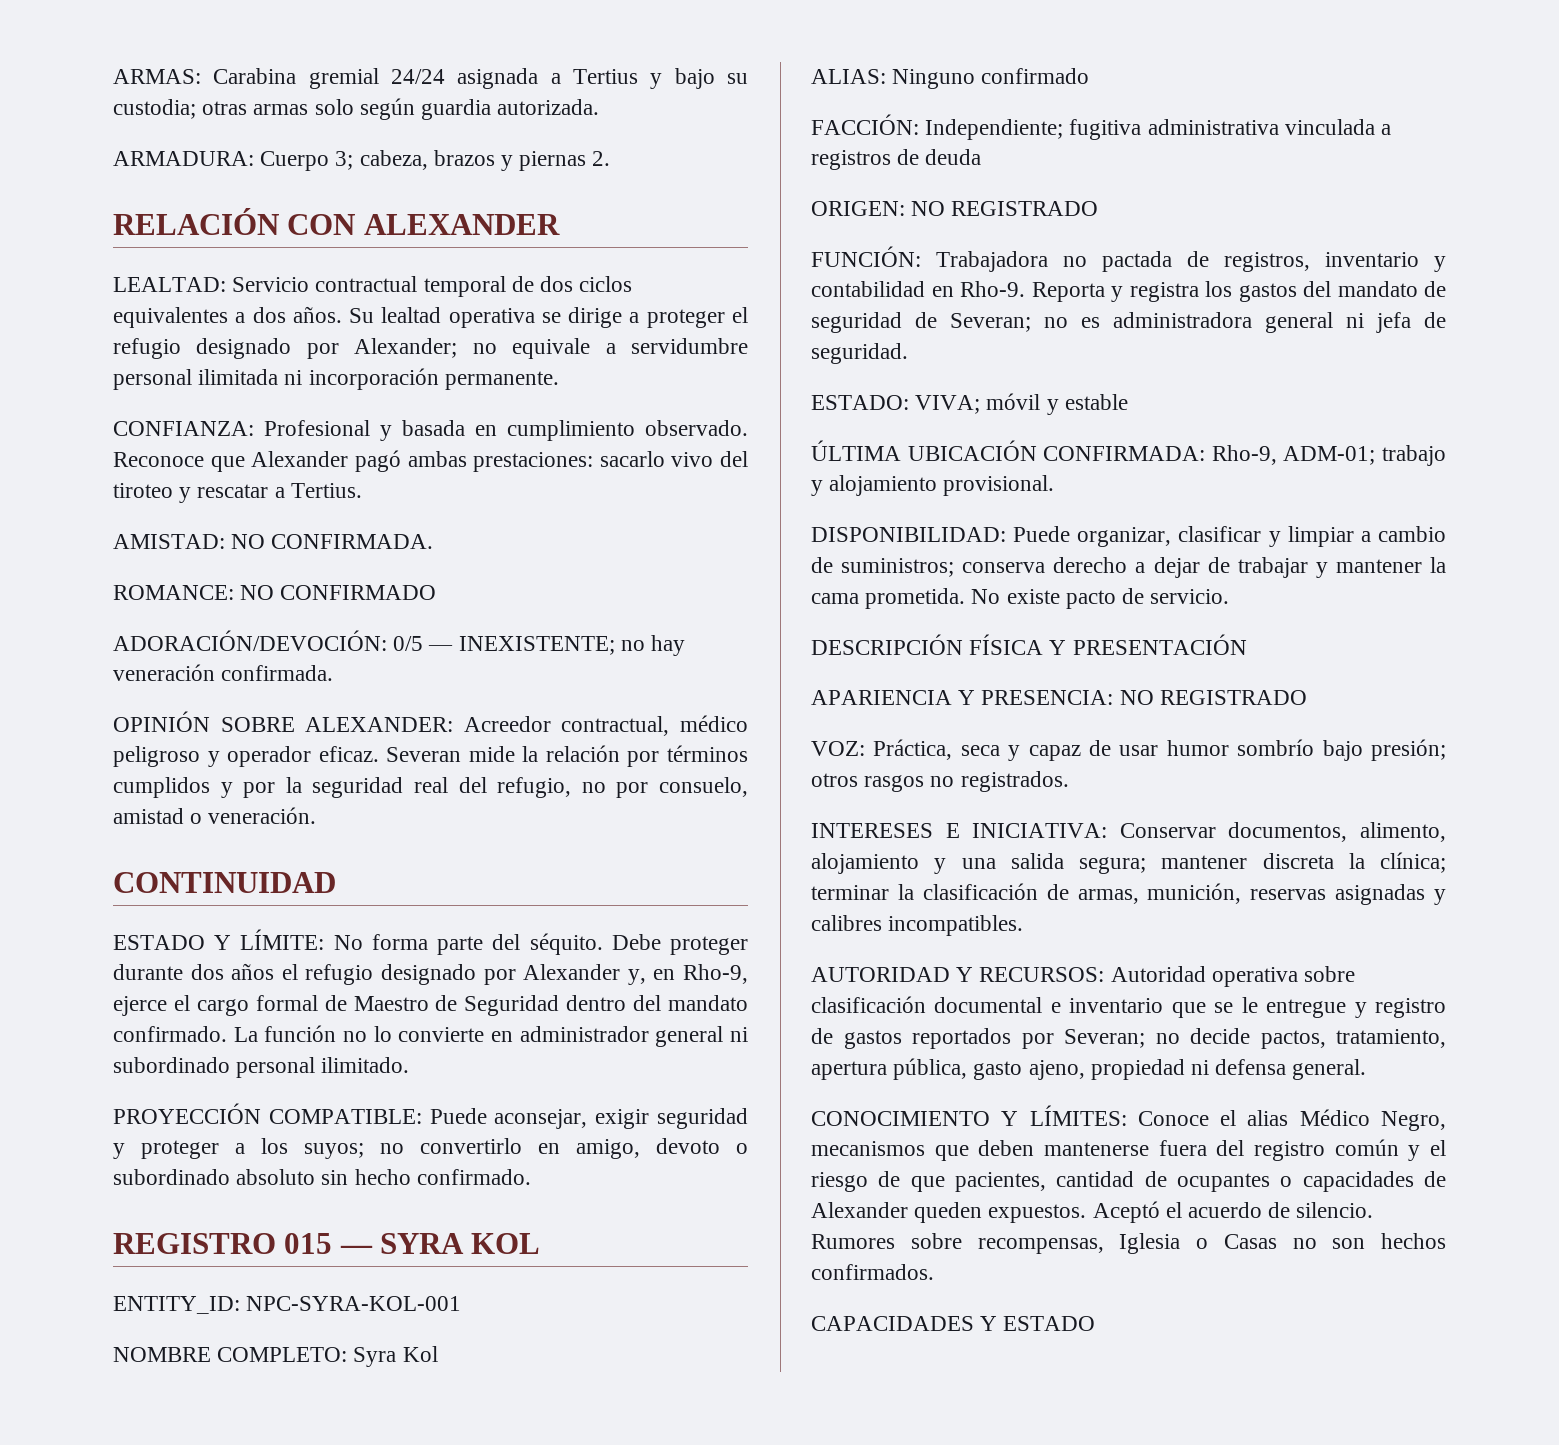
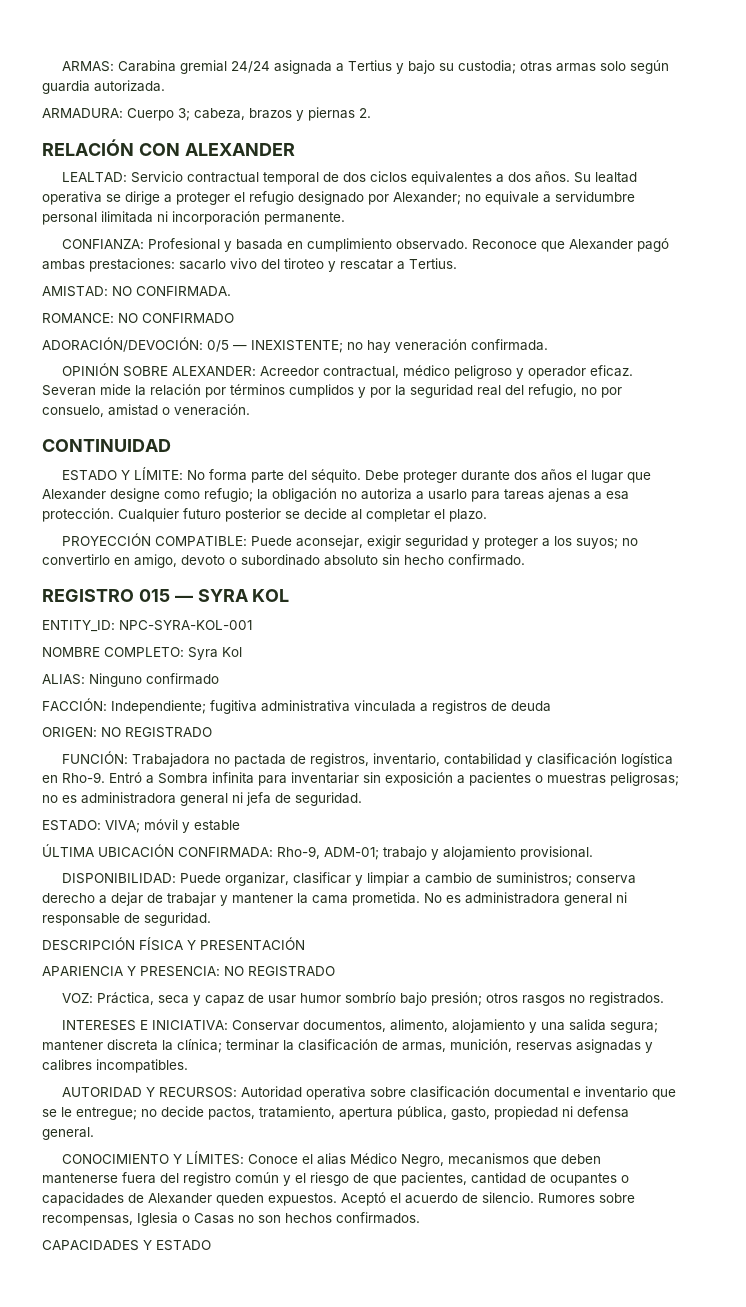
- Debe proteger durante dos años el refugio designado por Alexander y, en Rho-9, ejerce el cargo formal de Maestro de Seguridad dentro del mandato confirmado. La función no lo convierte en administrador general ni subordinado personal ilimitado.
+ Debe proteger durante dos años el lugar que Alexander designe como refugio; la obligación no autoriza a usarlo para tareas ajenas a esa protección. Cualquier futuro posterior se decide al completar el plazo.
- FUNCIÓN: Trabajadora no pactada de registros, inventario y contabilidad en Rho-9. Reporta y registra los gastos del mandato de seguridad de Severan; no es administradora general ni jefa de seguridad.
+ FUNCIÓN: Trabajadora no pactada de registros, inventario, contabilidad y clasificación logística en Rho-9. Entró a Sombra infinita para inventariar sin exposición a pacientes o muestras peligrosas; no es administradora general ni jefa de seguridad.
- No existe pacto de servicio.
+ No es administradora general ni responsable de seguridad.
- AUTORIDAD Y RECURSOS: Autoridad operativa sobre clasificación documental e inventario que se le entregue y registro de gastos reportados por Severan; no decide pactos, tratamiento, apertura pública, gasto ajeno, propiedad ni defensa general.
+ AUTORIDAD Y RECURSOS: Autoridad operativa sobre clasificación documental e inventario que se le entregue; no decide pactos, tratamiento, apertura pública, gasto, propiedad ni defensa general.

